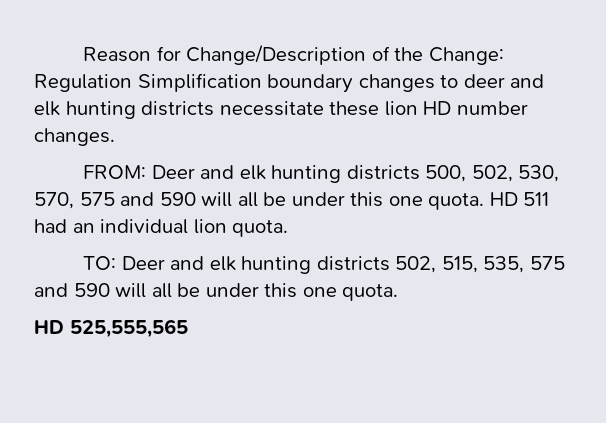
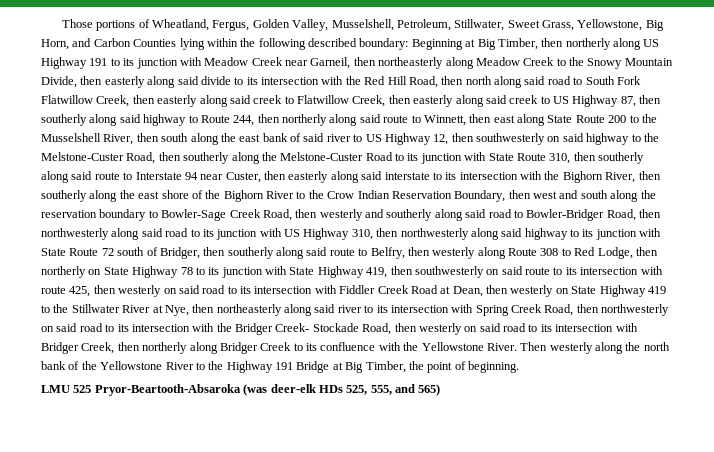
- Reason for Change/Description of the Change: Regulation Simplification boundary changes to deer and elk hunting districts necessitate these lion HD number changes.
- FROM: Deer and elk hunting districts 500, 502, 530, 570, 575 and 590 will all be under this one quota. HD 511 had an individual lion quota.
- TO: Deer and elk hunting districts 502, 515, 535, 575 and 590 will all be under this one quota.
- HD 525,555,565
+ Those portions of Wheatland, Fergus, Golden Valley, Musselshell, Petroleum, Stillwater, Sweet Grass, Yellowstone, Big Horn, and Carbon Counties lying within the following described boundary: Beginning at Big Timber, then northerly along US Highway 191 to its junction with Meadow Creek near Garneil, then northeasterly along Meadow Creek to the Snowy Mountain Divide, then easterly along said divide to its intersection with the Red Hill Road, then north along said road to South Fork Flatwillow Creek, then easterly along said creek to Flatwillow Creek, then easterly along said creek to US Highway 87, then southerly along said highway to Route 244, then northerly along said route to Winnett, then east along State Route 200 to the Musselshell River, then south along the east bank of said river to US Highway 12, then southwesterly on said highway to the Melstone-Custer Road, then southerly along the Melstone-Custer Road to its junction with State Route 310, then southerly along said route to Interstate 94 near Custer, then easterly along said interstate to its intersection with the Bighorn River, then southerly along the east shore of the Bighorn River to the Crow Indian Reservation Boundary, then west and south along the reservation boundary to Bowler-Sage Creek Road, then westerly and southerly along said road to Bowler-Bridger Road, then northwesterly along said road to its junction with US Highway 310, then northwesterly along said highway to its junction with State Route 72 south of Bridger, then southerly along said route to Belfry, then westerly along Route 308 to Red Lodge, then northerly on State Highway 78 to its junction with State Highway 419, then southwesterly on said route to its intersection with route 425, then westerly on said road to its intersection with Fiddler Creek Road at Dean, then westerly on State Highway 419 to the Stillwater River at Nye, then northeasterly along said river to its intersection with Spring Creek Road, then northwesterly on said road to its intersection with the Bridger Creek- Stockade Road, then westerly on said road to its intersection with Bridger Creek, then northerly along Bridger Creek to its confluence with the Yellowstone River. Then westerly along the north bank of the Yellowstone River to the Highway 191 Bridge at Big Timber, the point of beginning.
+ LMU 525 Pryor-Beartooth-Absaroka (was deer-elk HDs 525, 555, and 565)

